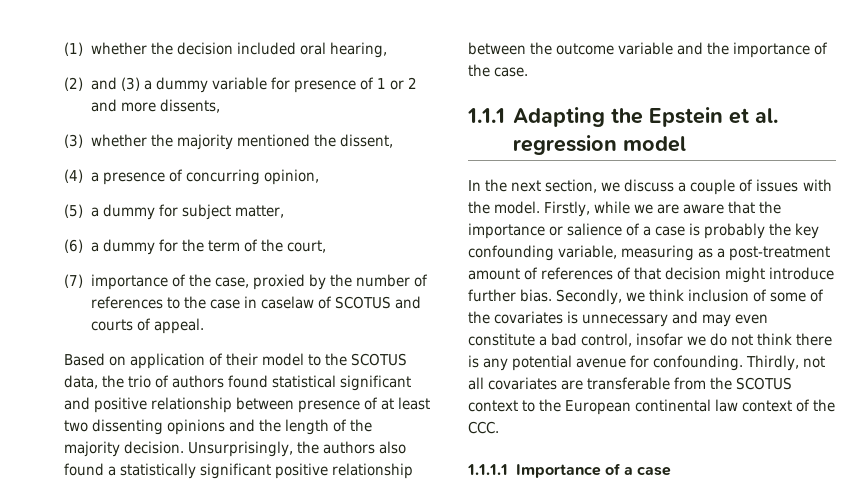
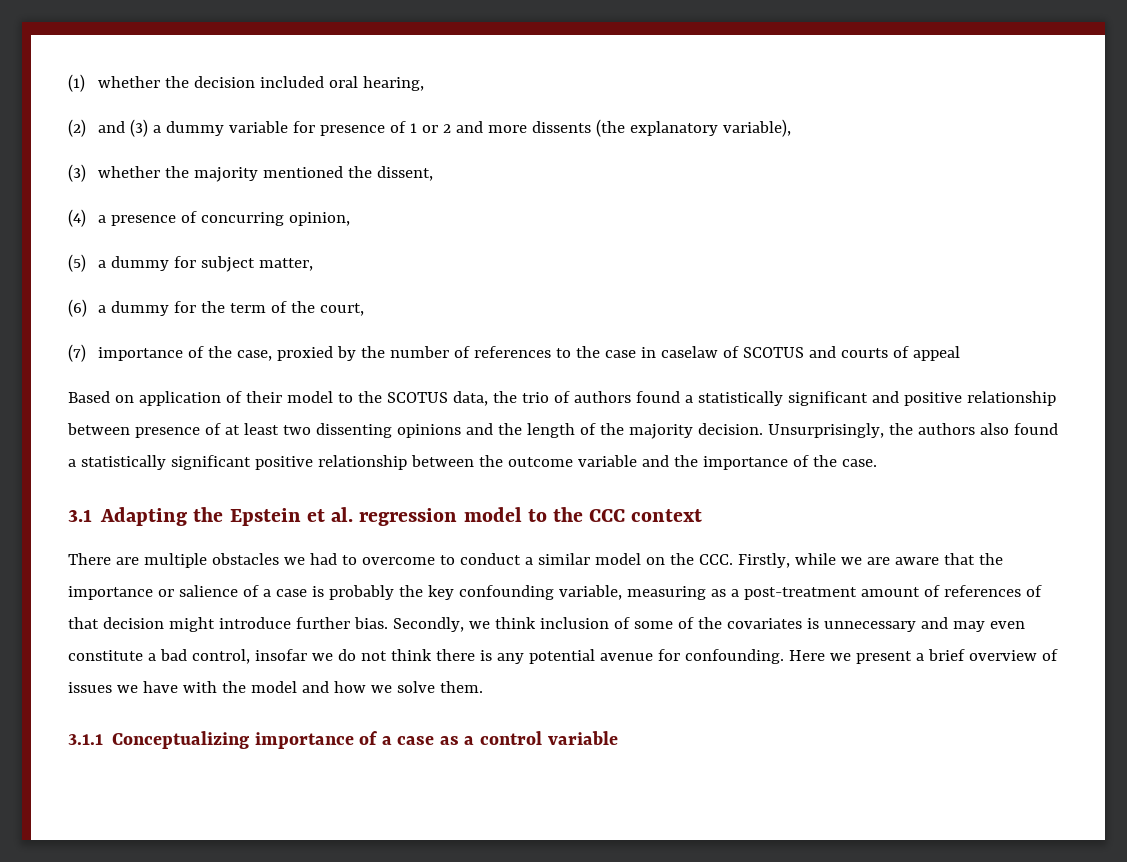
- (2) and (3) a dummy variable for presence of 1 or 2 and more dissents,
+ (2) and (3) a dummy variable for presence of 1 or 2 and more dissents (the explanatory variable),
- (7) importance of the case, proxied by the number of references to the case in caselaw of SCOTUS and courts of appeal.
+ (7) importance of the case, proxied by the number of references to the case in caselaw of SCOTUS and courts of appeal
- Based on application of their model to the SCOTUS data, the trio of authors found statistical significant and positive relationship between presence of at least two dissenting opinions and the length of the majority decision.
+ Based on application of their model to the SCOTUS data, the trio of authors found a statistically significant and positive relationship between presence of at least two dissenting opinions and the length of the majority decision.
- 1.1.1 Adapting the Epstein et al. regression model
- In the next section, we discuss a couple of issues with the model. Firstly, while we are aware that the importance or salience of a case is probably the key confounding variable, measuring as a post-treatment amount of references of that decision might introduce further bias.
+ 3.1 Adapting the Epstein et al. regression model to the CCC context
+ There are multiple obstacles we had to overcome to conduct a similar model on the CCC. Firstly, while we are aware that the importance or salience of a case is probably the key confounding variable, measuring as a post-treatment amount of references of that decision might introduce further bias.
- Thirdly, not all covariates are transferable from the SCOTUS context to the European continental law context of the CCC.
- 1.1.1.1 Importance of a case
+ Here we present a brief overview of issues we have with the model and how we solve them.
+ 3.1.1 Conceptualizing importance of a case as a control variable

